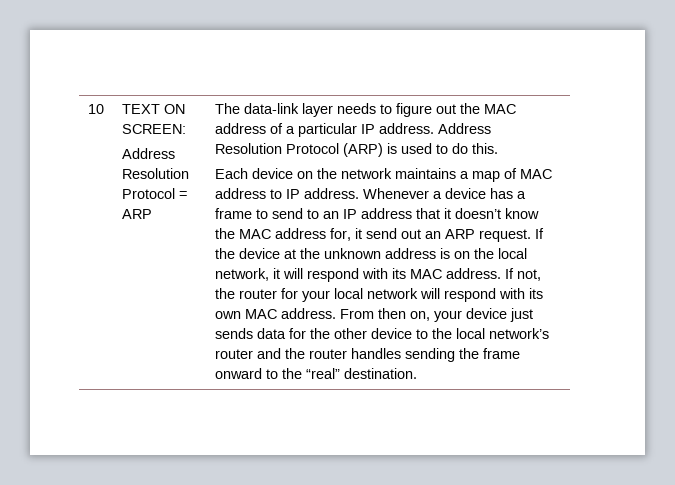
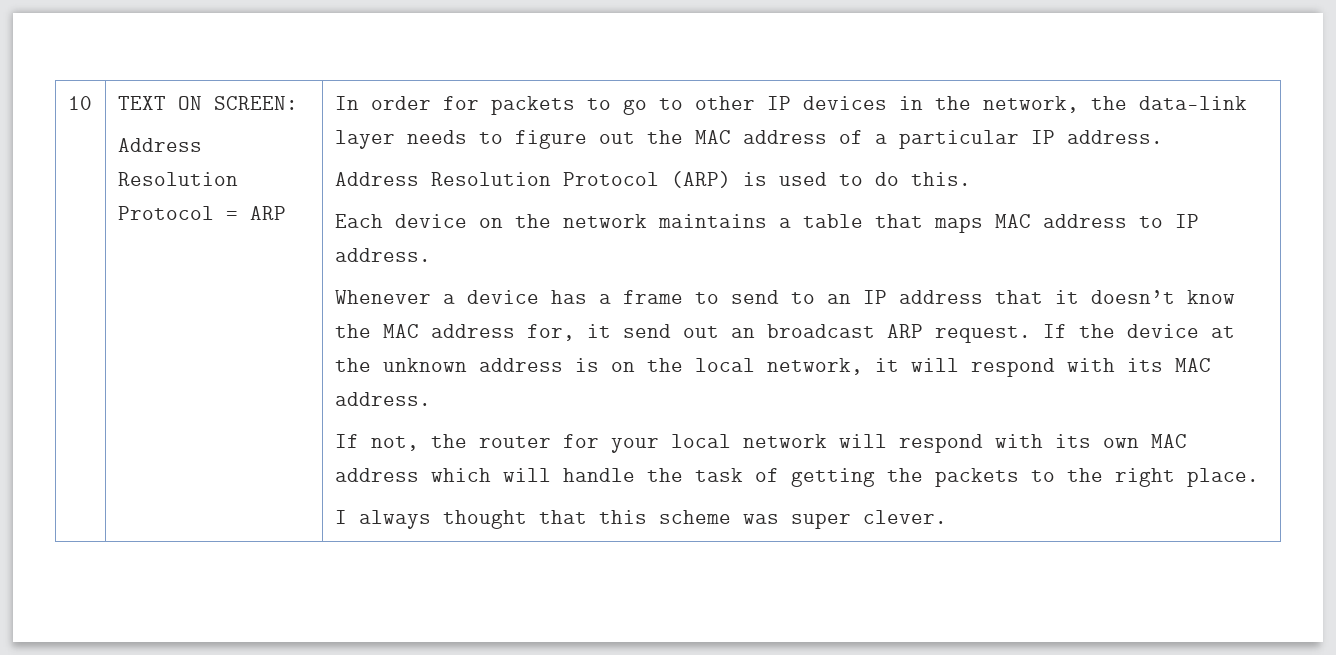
- The data-link layer needs to figure out the MAC address of a particular IP address. Address Resolution Protocol (ARP) is used to do this.
+ In order for packets to go to other IP devices in the network, the data-link layer needs to figure out the MAC address of a particular IP address.
+ Address Resolution Protocol (ARP) is used to do this.
- Each device on the network maintains a map of MAC address to IP address. Whenever a device has a frame to send to an IP address that it doesn’t know the MAC address for, it send out an ARP request.
+ Each device on the network maintains a table that maps MAC address to IP address.
+ Whenever a device has a frame to send to an IP address that it doesn’t know the MAC address for, it send out an broadcast ARP request.
- If the device at the unknown address is on the local network, it will respond with its MAC address. If not, the router for your local network will respond with its own MAC address. From then on, your device just sends data for the other device to the local network’s router and the router handles sending the frame onward to the “real” destination.
+ If the device at the unknown address is on the local network, it will respond with its MAC address.
+ If not, the router for your local network will respond with its own MAC address which will handle the task of getting the packets to the right place.
+ I always thought that this scheme was super clever.

